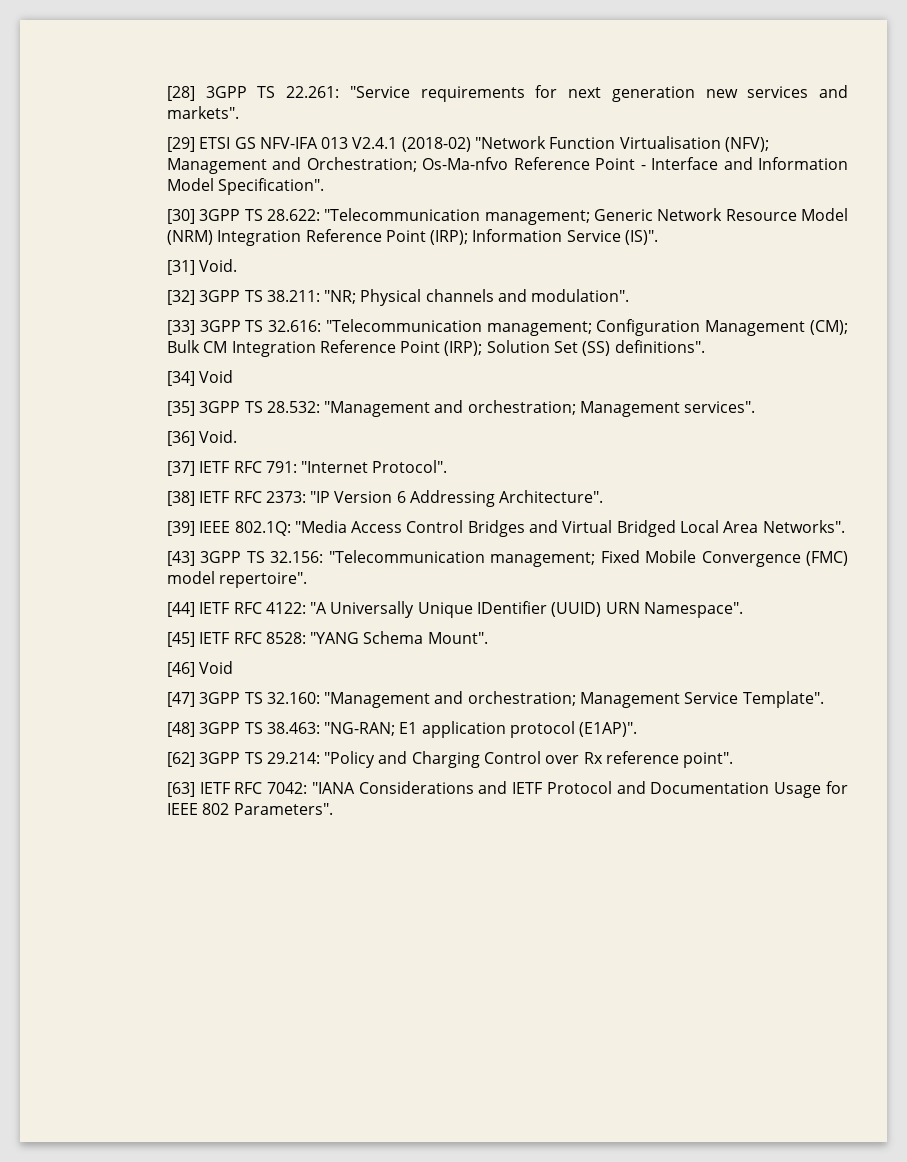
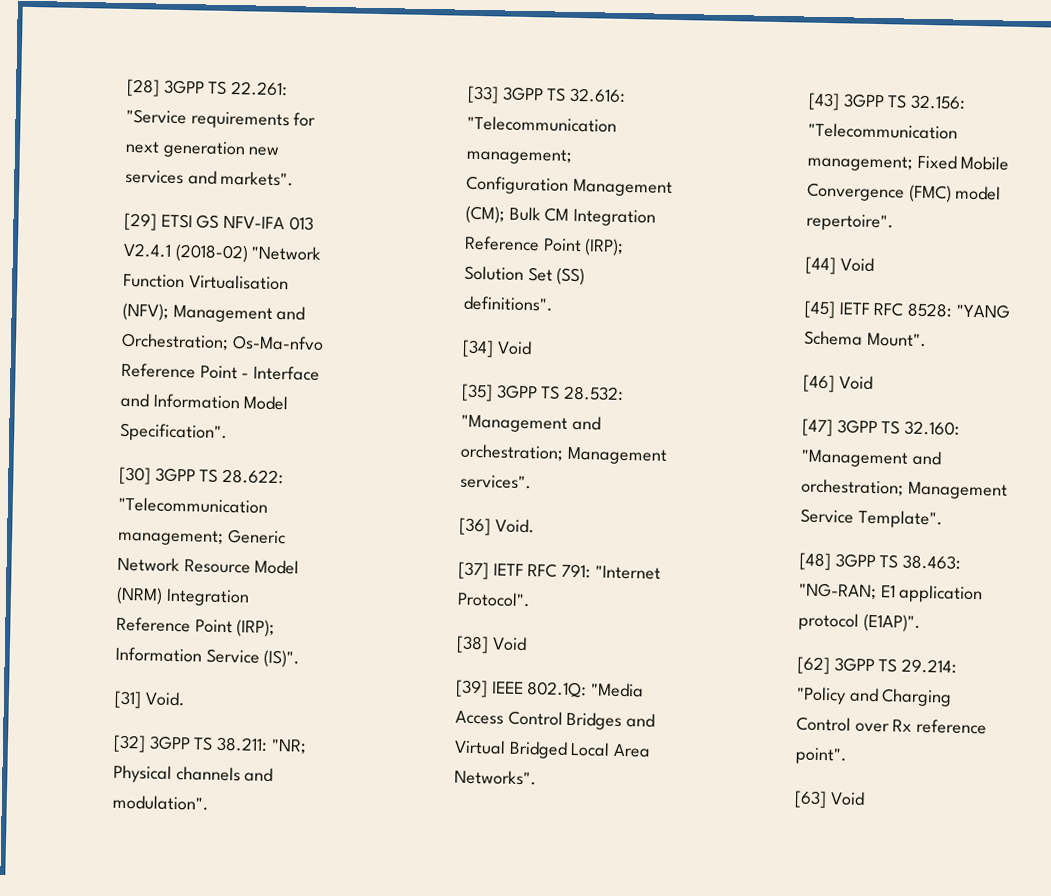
- [38] IETF RFC 2373: "IP Version 6 Addressing Architecture".
+ [38] Void
- [44] IETF RFC 4122: "A Universally Unique IDentifier (UUID) URN Namespace".
+ [44] Void
- [63] IETF RFC 7042: "IANA Considerations and IETF Protocol and Documentation Usage for IEEE 802 Parameters".
+ [63] Void

